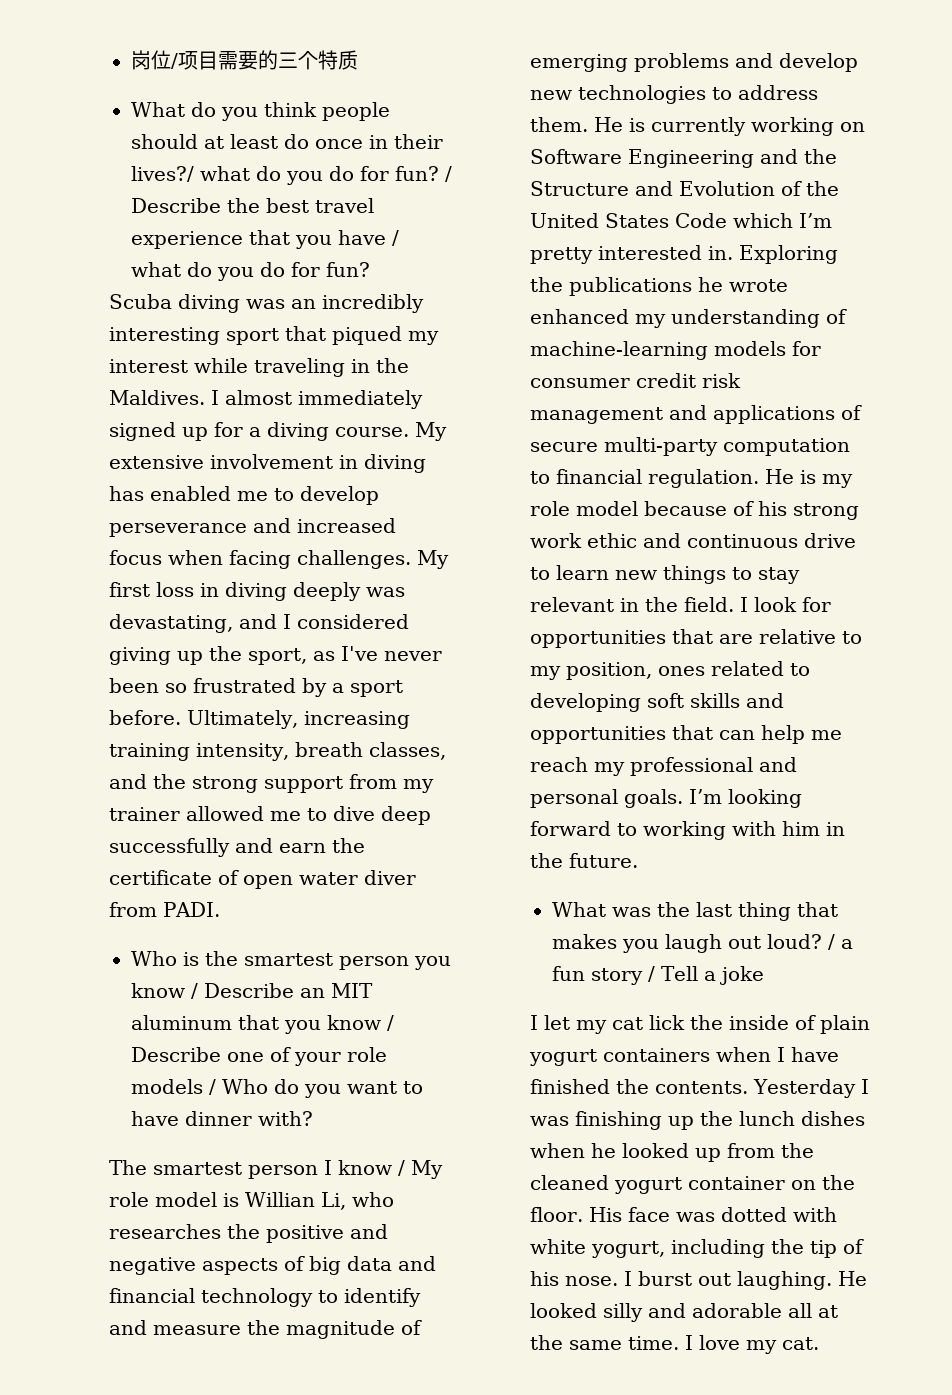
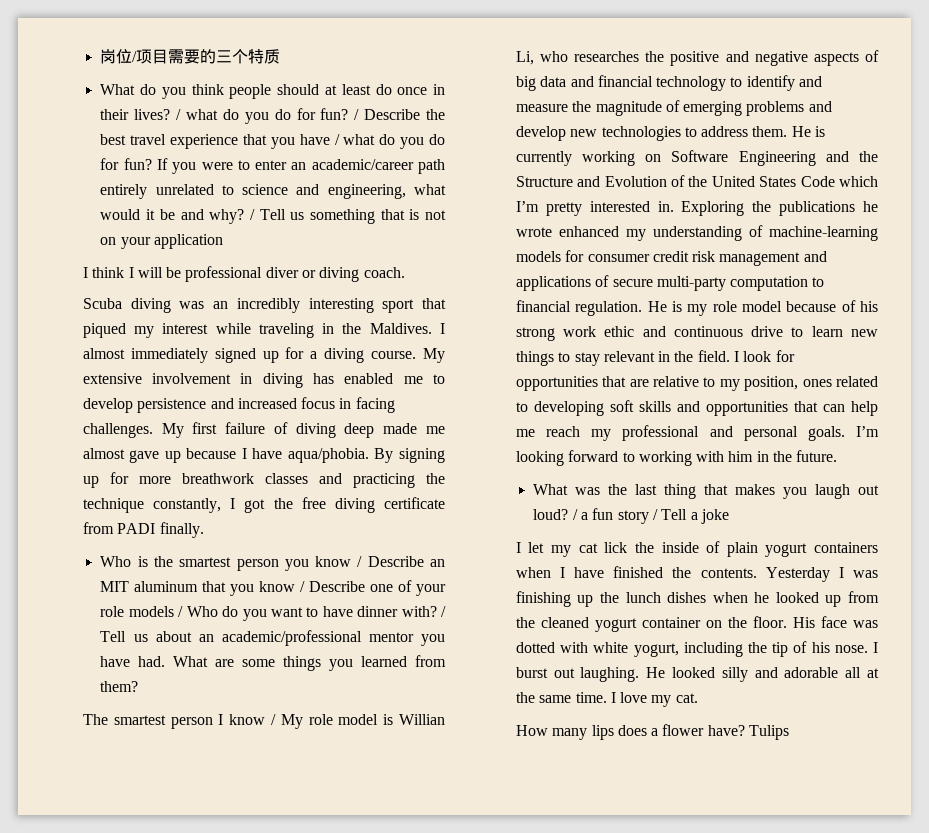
- What do you think people should at least do once in their lives?/ what do you do for fun?
+ What do you think people should at least do once in their lives? / what do you do for fun?
+ If you were to enter an academic/career path entirely unrelated to science and engineering, what would it be and why? / Tell us something that is not on your application
+ I think I will be professional diver or diving coach.
- My extensive involvement in diving has enabled me to develop perseverance and increased focus when facing challenges.
+ My extensive involvement in diving has enabled me to develop persistence and increased focus in facing challenges.
- My first loss in diving deeply was devastating, and I considered giving up the sport, as I've never been so frustrated by a sport before. Ultimately, increasing training intensity, breath classes, and the strong support from my trainer allowed me to dive deep successfully and earn the certificate of open water diver from PADI.
+ My first failure of diving deep made me almost gave up because I have aqua/phobia. By signing up for more breathwork classes and practicing the technique constantly, I got the free diving certificate from PADI finally.
+ / Tell us about an academic/professional mentor you have had. What are some things you learned from them?
+ How many lips does a flower have? Tulips

